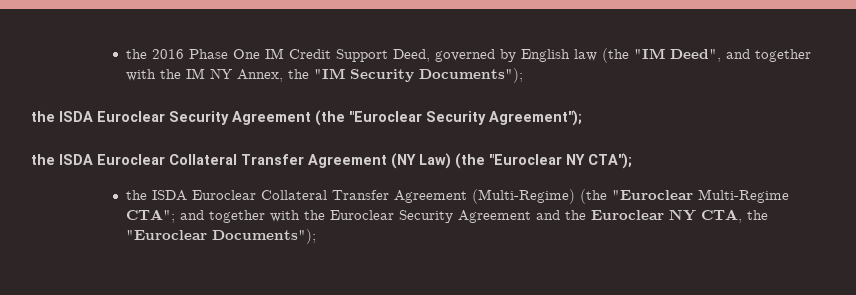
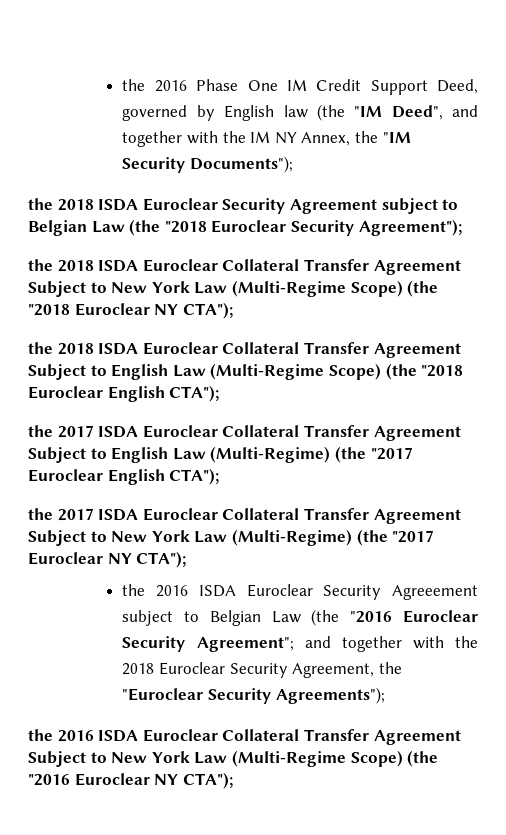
- the ISDA Euroclear Security Agreement (the "Euroclear Security Agreement");
+ the 2018 ISDA Euroclear Security Agreement subject to Belgian Law (the "2018 Euroclear Security Agreement");
- the ISDA Euroclear Collateral Transfer Agreement (NY Law) (the "Euroclear NY CTA");
- the ISDA Euroclear Collateral Transfer Agreement (Multi-Regime) (the "Euroclear Multi-Regime CTA"; and together with the Euroclear Security Agreement and the Euroclear NY CTA, the "Euroclear Documents");
+ the 2018 ISDA Euroclear Collateral Transfer Agreement Subject to New York Law (Multi-Regime Scope) (the "2018 Euroclear NY CTA");
+ the 2018 ISDA Euroclear Collateral Transfer Agreement Subject to English Law (Multi-Regime Scope) (the "2018 Euroclear English CTA");
+ the 2017 ISDA Euroclear Collateral Transfer Agreement Subject to English Law (Multi-Regime) (the "2017 Euroclear English CTA");
+ the 2017 ISDA Euroclear Collateral Transfer Agreement Subject to New York Law (Multi-Regime) (the "2017 Euroclear NY CTA");
+ the 2016 ISDA Euroclear Security Agreeement subject to Belgian Law (the "2016 Euroclear Security Agreement"; and together with the 2018 Euroclear Security Agreement, the "Euroclear Security Agreements");
+ the 2016 ISDA Euroclear Collateral Transfer Agreement Subject to New York Law (Multi-Regime Scope) (the "2016 Euroclear NY CTA");

